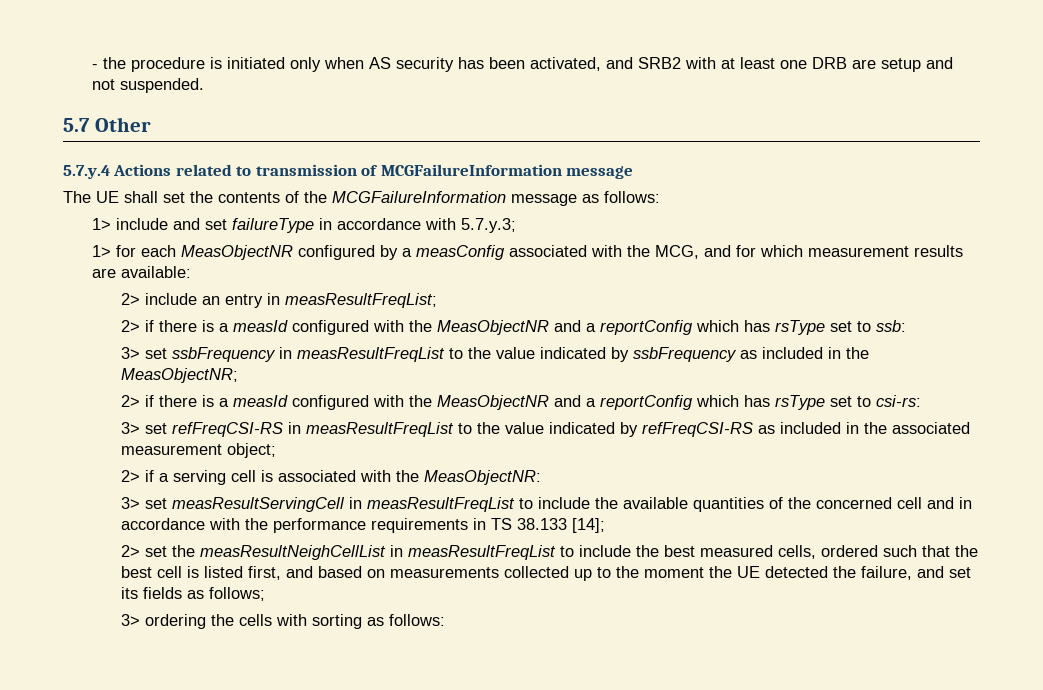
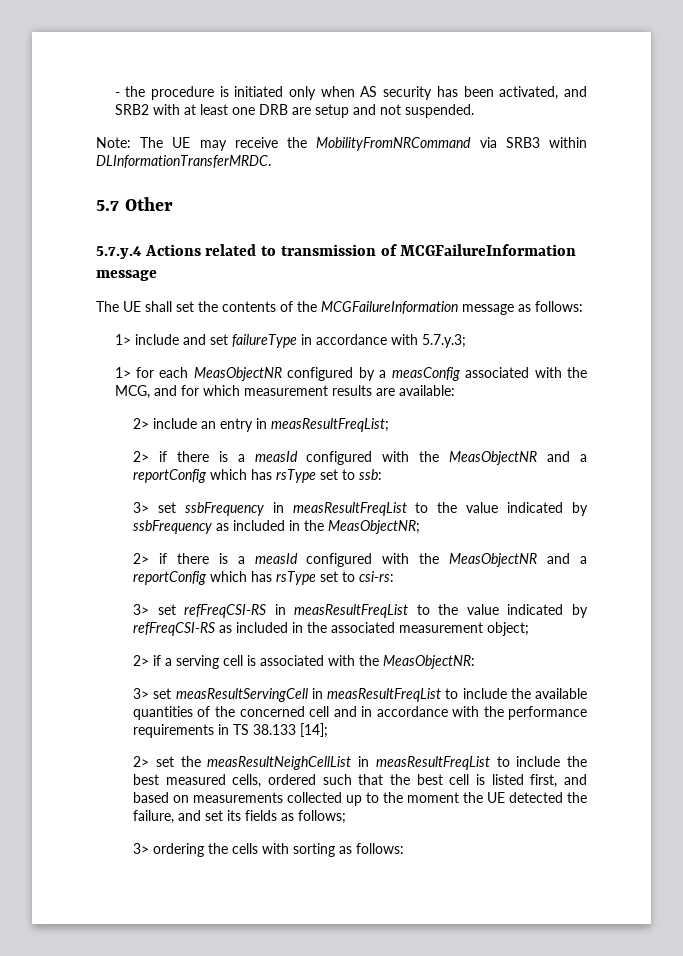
+ Note: The UE may receive the MobilityFromNRCommand via SRB3 within DLInformationTransferMRDC.

